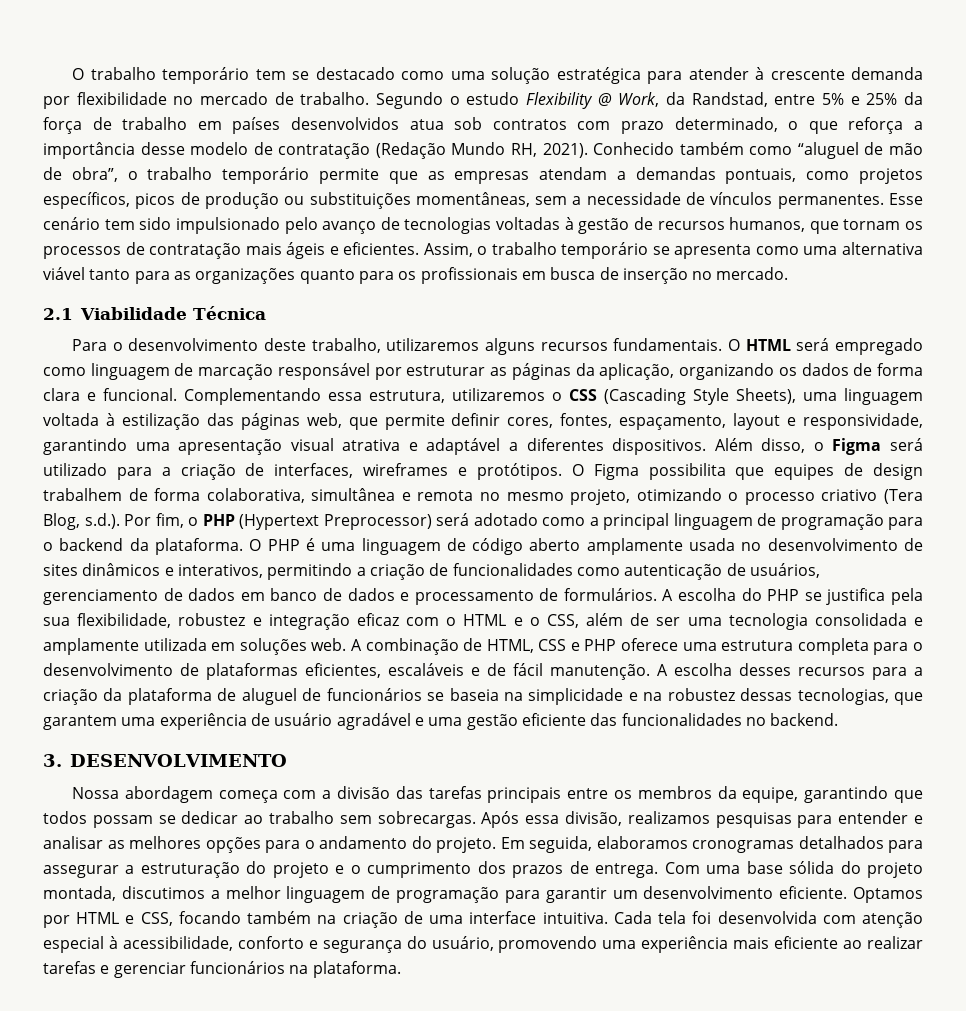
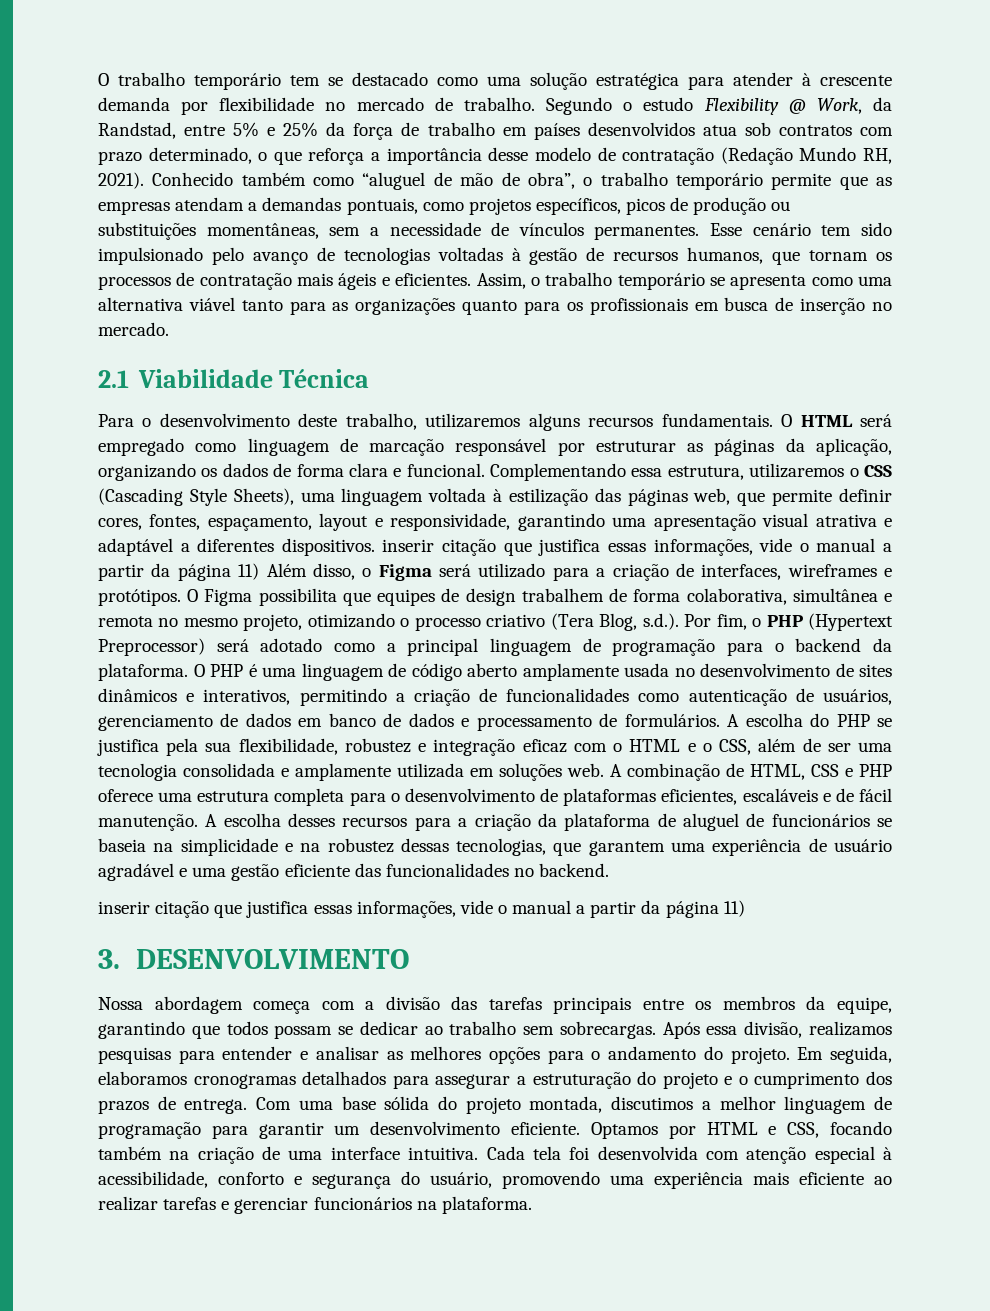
- Complementando essa estrutura, utilizaremos o CSS (Cascading Style Sheets), uma linguagem voltada à estilização das páginas web, que permite definir cores, fontes, espaçamento, layout e responsividade, garantindo uma apresentação visual atrativa e adaptável a diferentes dispositivos. Além disso, o Figma será utilizado para a criação de interfaces, wireframes e protótipos.
+ Complementando essa estrutura, utilizaremos o CSS (Cascading Style Sheets), uma linguagem voltada à estilização das páginas web, que permite definir cores, fontes, espaçamento, layout e responsividade, garantindo uma apresentação visual atrativa e adaptável a diferentes dispositivos. inserir citação que justifica essas informações, vide o manual a partir da página 11) Além disso, o Figma será utilizado para a criação de interfaces, wireframes e protótipos.
  A escolha desses recursos para a criação da plataforma de aluguel de funcionários se baseia na simplicidade e na robustez dessas tecnologias, que garantem uma experiência de usuário agradável e uma gestão eficiente das funcionalidades no backend.
+ inserir citação que justifica essas informações, vide o manual a partir da página 11)

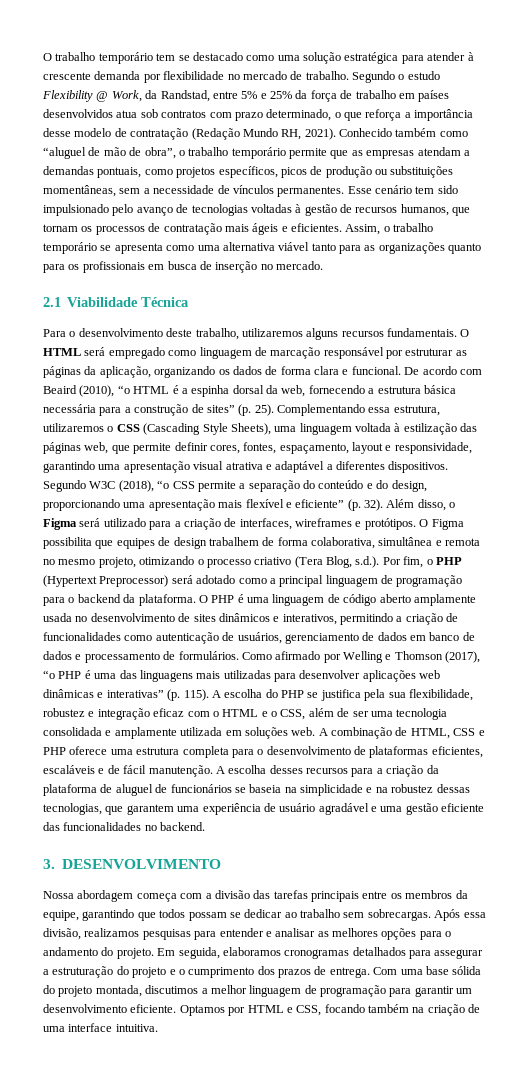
+ De acordo com Beaird (2010), “o HTML é a espinha dorsal da web, fornecendo a estrutura básica necessária para a construção de sites” (p. 25).
- Complementando essa estrutura, utilizaremos o CSS (Cascading Style Sheets), uma linguagem voltada à estilização das páginas web, que permite definir cores, fontes, espaçamento, layout e responsividade, garantindo uma apresentação visual atrativa e adaptável a diferentes dispositivos. inserir citação que justifica essas informações, vide o manual a partir da página 11) Além disso, o Figma será utilizado para a criação de interfaces, wireframes e protótipos.
+ Complementando essa estrutura, utilizaremos o CSS (Cascading Style Sheets), uma linguagem voltada à estilização das páginas web, que permite definir cores, fontes, espaçamento, layout e responsividade, garantindo uma apresentação visual atrativa e adaptável a diferentes dispositivos. Segundo W3C (2018), “o CSS permite a separação do conteúdo e do design, proporcionando uma apresentação mais flexível e eficiente” (p. 32). Além disso, o Figma será utilizado para a criação de interfaces, wireframes e protótipos.
+ Como afirmado por Welling e Thomson (2017), “o PHP é uma das linguagens mais utilizadas para desenvolver aplicações web dinâmicas e interativas” (p. 115).
  A escolha desses recursos para a criação da plataforma de aluguel de funcionários se baseia na simplicidade e na robustez dessas tecnologias, que garantem uma experiência de usuário agradável e uma gestão eficiente das funcionalidades no backend.
- inserir citação que justifica essas informações, vide o manual a partir da página 11)
- Cada tela foi desenvolvida com atenção especial à acessibilidade, conforto e segurança do usuário, promovendo uma experiência mais eficiente ao realizar tarefas e gerenciar funcionários na plataforma.

